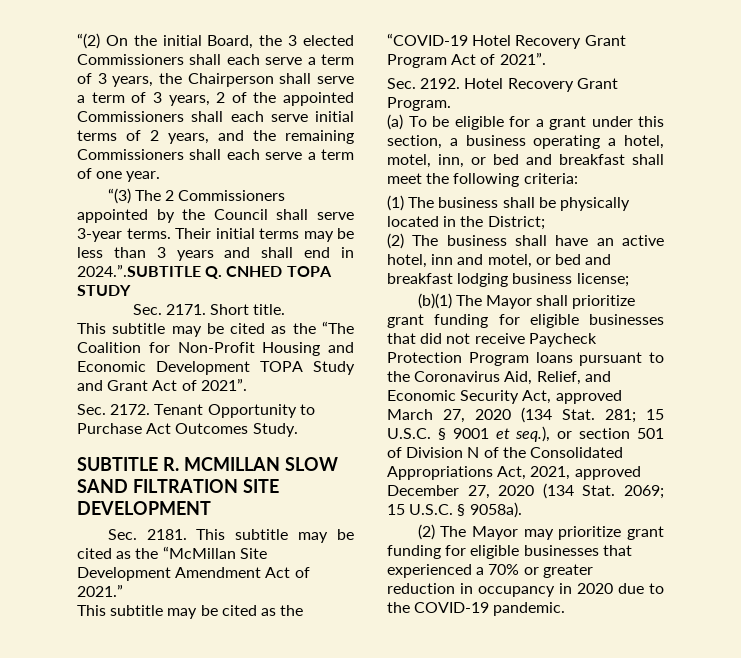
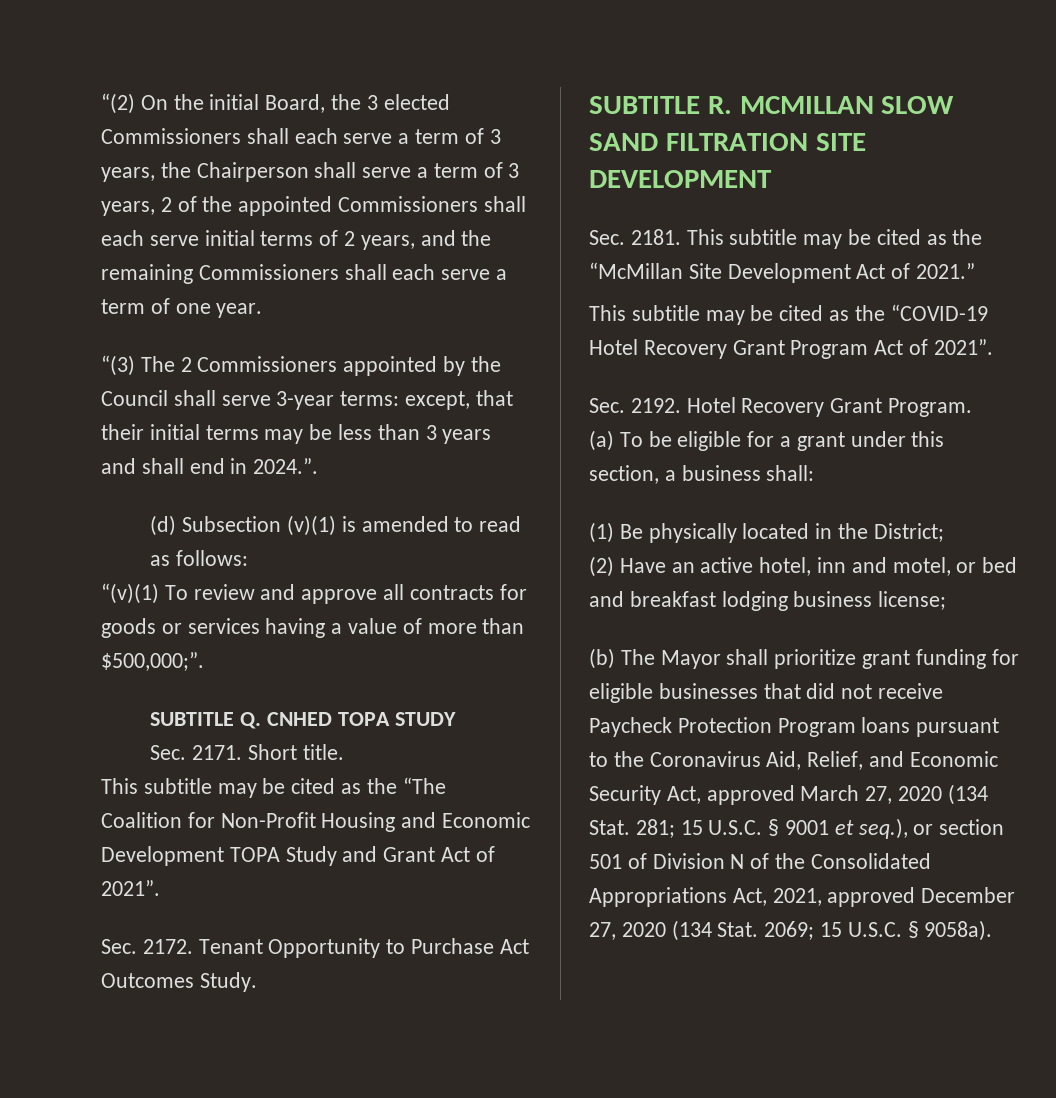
- “(3) The 2 Commissioners appointed by the Council shall serve 3-year terms. Their initial terms may be less than 3 years and shall end in 2024.”.SUBTITLE Q. CNHED TOPA STUDY
+ “(3) The 2 Commissioners appointed by the Council shall serve 3-year terms: except, that their initial terms may be less than 3 years and shall end in 2024.”.
+ (d) Subsection (v)(1) is amended to read as follows:
+ “(v)(1) To review and approve all contracts for goods or services having a value of more than $500,000;”.
+ SUBTITLE Q. CNHED TOPA STUDY
- This subtitle may be cited as the “McMillan Site Development Amendment Act of 2021.”
+ This subtitle may be cited as the “McMillan Site Development Act of 2021.”
- (a) To be eligible for a grant under this section, a business operating a hotel, motel, inn, or bed and breakfast shall meet the following criteria:
- (1) The business shall be physically located in the District;
+ (a) To be eligible for a grant under this section, a business shall:
+ (1) Be physically located in the District;
- (2) The business shall have an active hotel, inn and motel, or bed and breakfast lodging business license;
+ (2) Have an active hotel, inn and motel, or bed and breakfast lodging business license;
- (b)(1) The Mayor shall prioritize grant funding for eligible businesses that did not receive Paycheck Protection Program loans pursuant to the Coronavirus Aid, Relief, and Economic Security Act, approved March 27, 2020 (134 Stat.
+ (b) The Mayor shall prioritize grant funding for eligible businesses that did not receive Paycheck Protection Program loans pursuant to the Coronavirus Aid, Relief, and Economic Security Act, approved March 27, 2020 (134 Stat.
- (2) The Mayor may prioritize grant funding for eligible businesses that experienced a 70% or greater reduction in occupancy in 2020 due to the COVID-19 pandemic.

